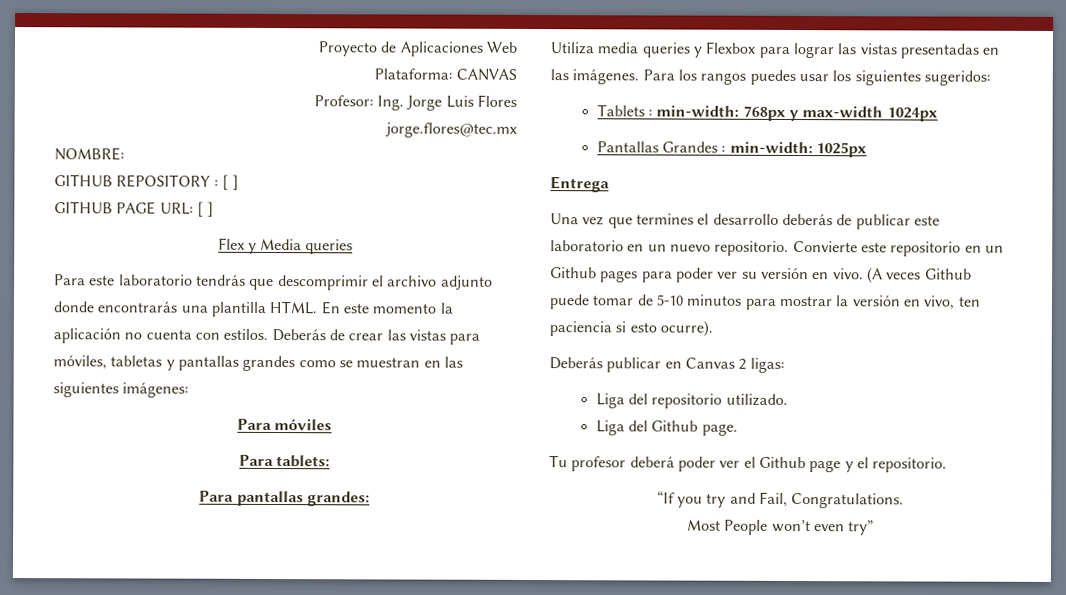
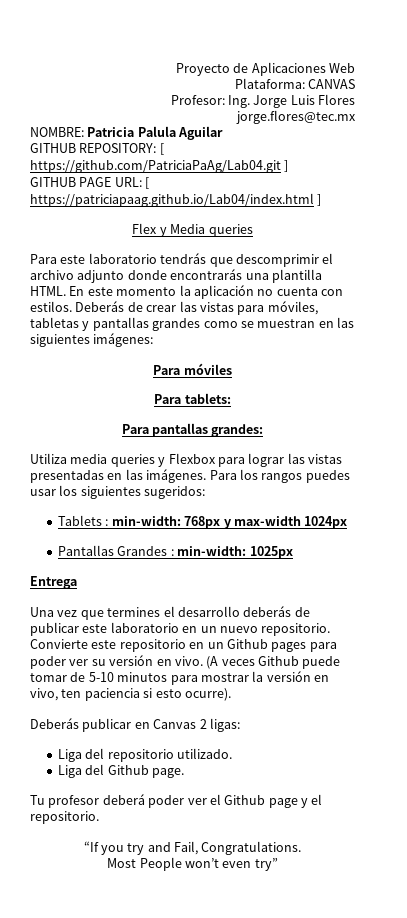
- NOMBRE:
- GITHUB REPOSITORY : [ ]
+ NOMBRE: Patricia Palula Aguilar
+ GITHUB REPOSITORY: [ https://github.com/PatriciaPaAg/Lab04.git ]
- GITHUB PAGE URL: [ ]
+ GITHUB PAGE URL: [ https://patriciapaag.github.io/Lab04/index.html ]

